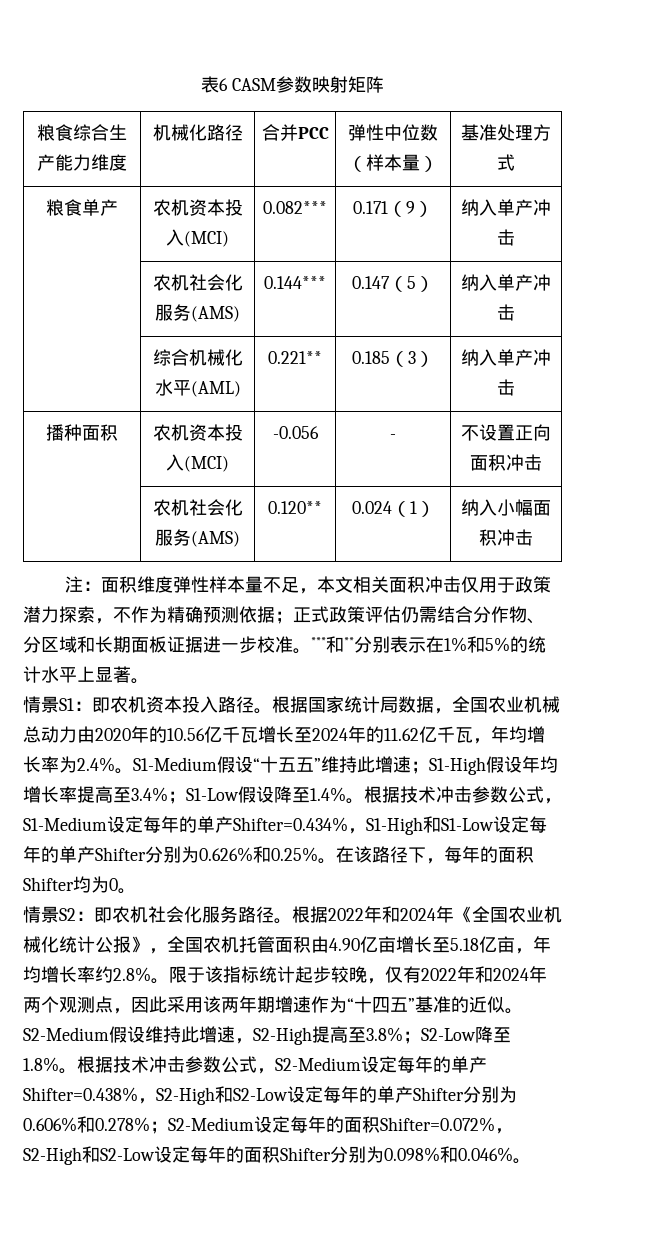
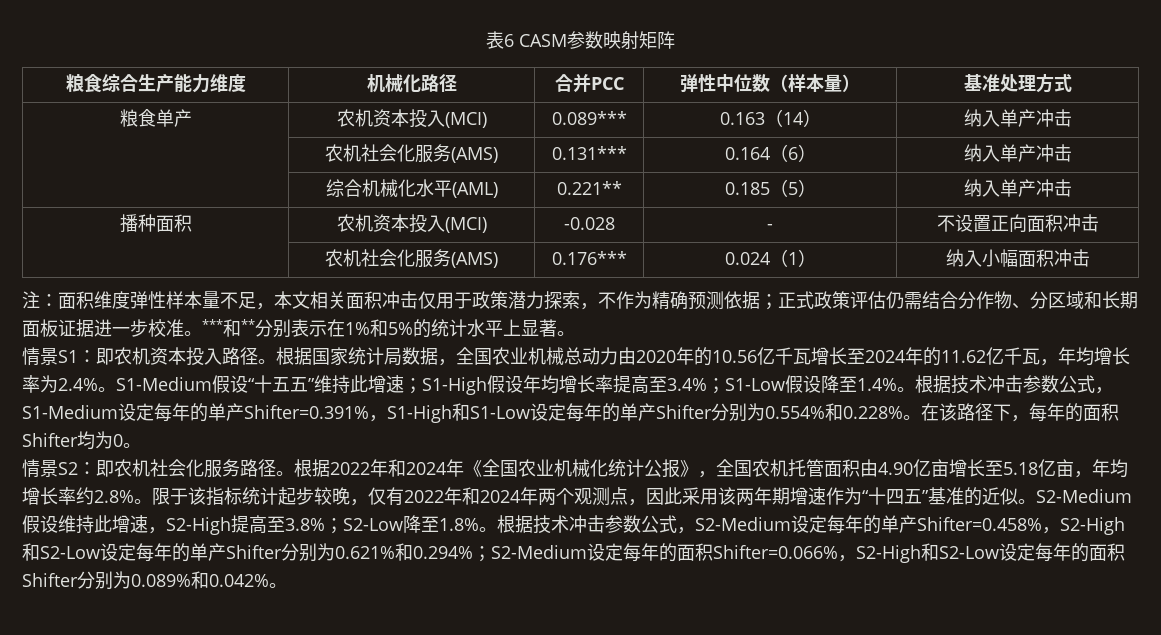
- 粮食单产 | 农机资本投入(MCI) | 0.082*** | 0.171（9） | 纳入单产冲击
+ 粮食单产 | 农机资本投入(MCI) | 0.089*** | 0.163（14） | 纳入单产冲击
- | 农机社会化服务(AMS) | 0.144*** | 0.147（5） | 纳入单产冲击
+ | 农机社会化服务(AMS) | 0.131*** | 0.164（6） | 纳入单产冲击
- | 综合机械化水平(AML) | 0.221** | 0.185（3） | 纳入单产冲击
+ | 综合机械化水平(AML) | 0.221** | 0.185（5） | 纳入单产冲击
- 播种面积 | 农机资本投入(MCI) | -0.056 | - | 不设置正向面积冲击
+ 播种面积 | 农机资本投入(MCI) | -0.028 | - | 不设置正向面积冲击
- | 农机社会化服务(AMS) | 0.120** | 0.024（1） | 纳入小幅面积冲击
+ | 农机社会化服务(AMS) | 0.176*** | 0.024（1） | 纳入小幅面积冲击
- 根据技术冲击参数公式，S1-Medium设定每年的单产Shifter=0.434%，S1-High和S1-Low设定每年的单产Shifter分别为0.626%和0.25%。
+ 根据技术冲击参数公式，S1-Medium设定每年的单产Shifter=0.391%，S1-High和S1-Low设定每年的单产Shifter分别为0.554%和0.228%。
- 根据技术冲击参数公式，S2-Medium设定每年的单产Shifter=0.438%，S2-High和S2-Low设定每年的单产Shifter分别为0.606%和0.278%；S2-Medium设定每年的面积Shifter=0.072%，S2-High和S2-Low设定每年的面积Shifter分别为0.098%和0.046%。
+ 根据技术冲击参数公式，S2-Medium设定每年的单产Shifter=0.458%，S2-High和S2-Low设定每年的单产Shifter分别为0.621%和0.294%；S2-Medium设定每年的面积Shifter=0.066%，S2-High和S2-Low设定每年的面积Shifter分别为0.089%和0.042%。

